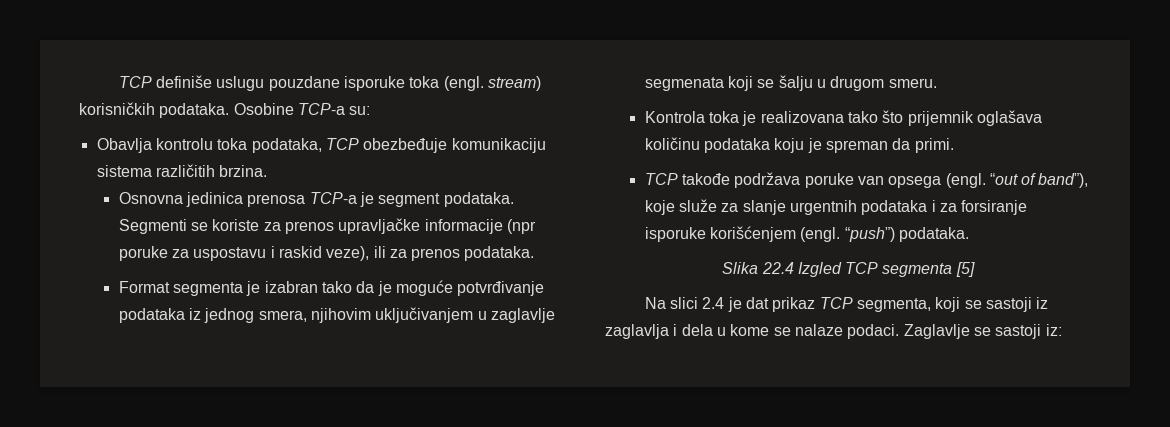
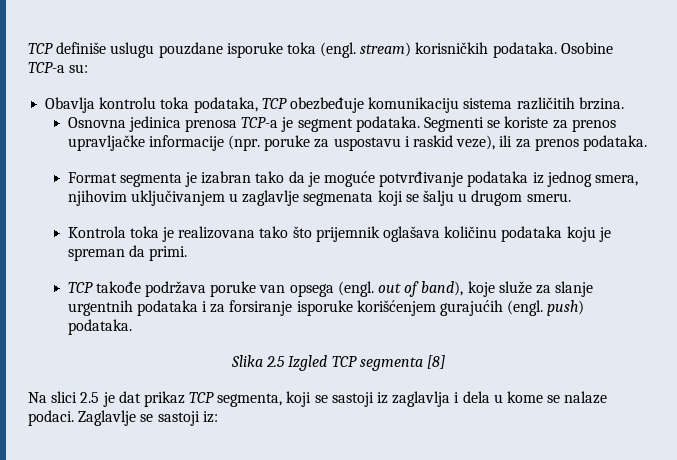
- Segmenti se koriste za prenos upravljačke informacije (npr poruke za uspostavu i raskid veze), ili za prenos podataka.
+ Segmenti se koriste za prenos upravljačke informacije (npr. poruke za uspostavu i raskid veze), ili za prenos podataka.
- TCP takođe podržava poruke van opsega (engl. “out of band”), koje služe za slanje urgentnih podataka i za forsiranje isporuke korišćenjem (engl. “push”) podataka.
+ TCP takođe podržava poruke van opsega (engl. out of band), koje služe za slanje urgentnih podataka i za forsiranje isporuke korišćenjem gurajućih (engl. push) podataka.
- Slika 22.4 Izgled TCP segmenta [5]
+ Slika 2.5 Izgled TCP segmenta [8]
- Na slici 2.4 je dat prikaz TCP segmenta, koji se sastoji iz zaglavlja i dela u kome se nalaze podaci.
+ Na slici 2.5 je dat prikaz TCP segmenta, koji se sastoji iz zaglavlja i dela u kome se nalaze podaci.

